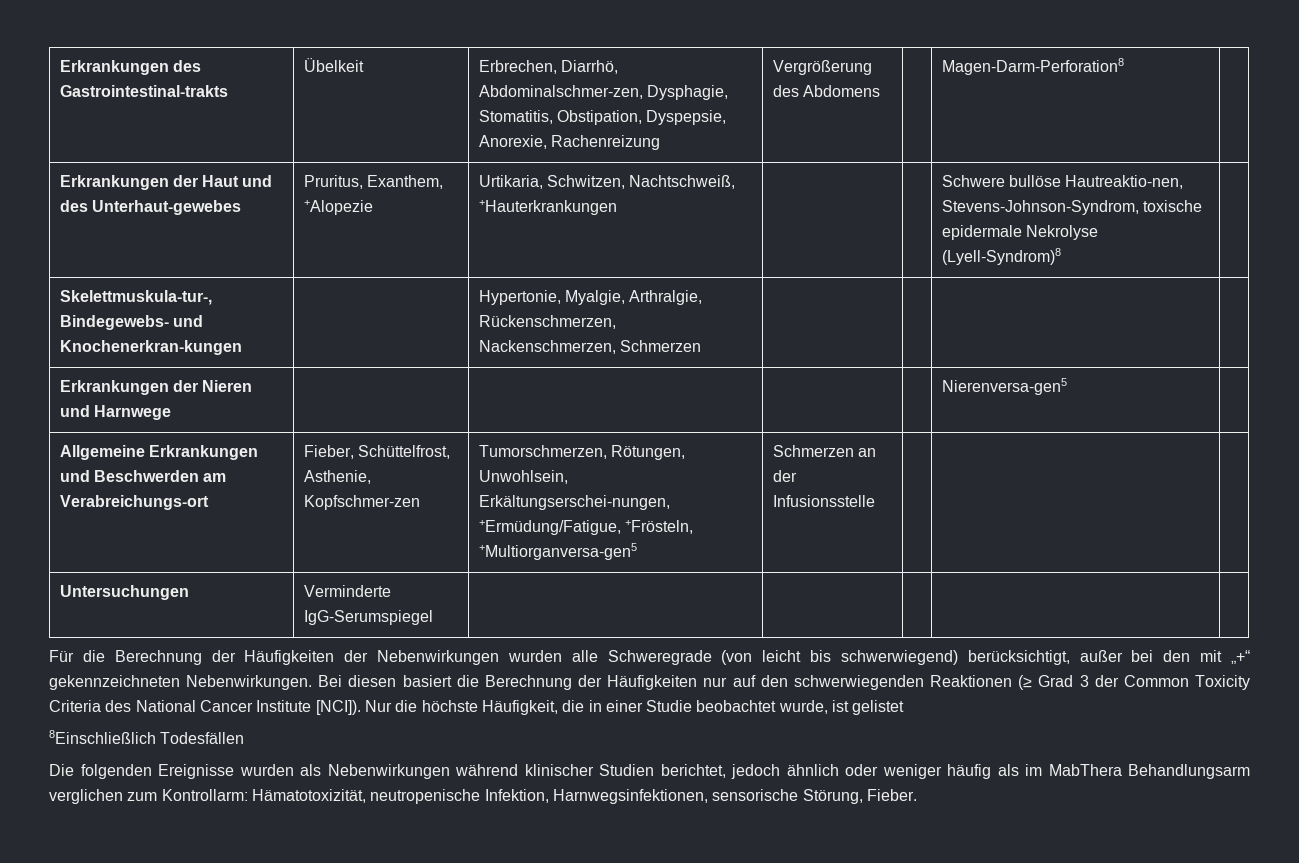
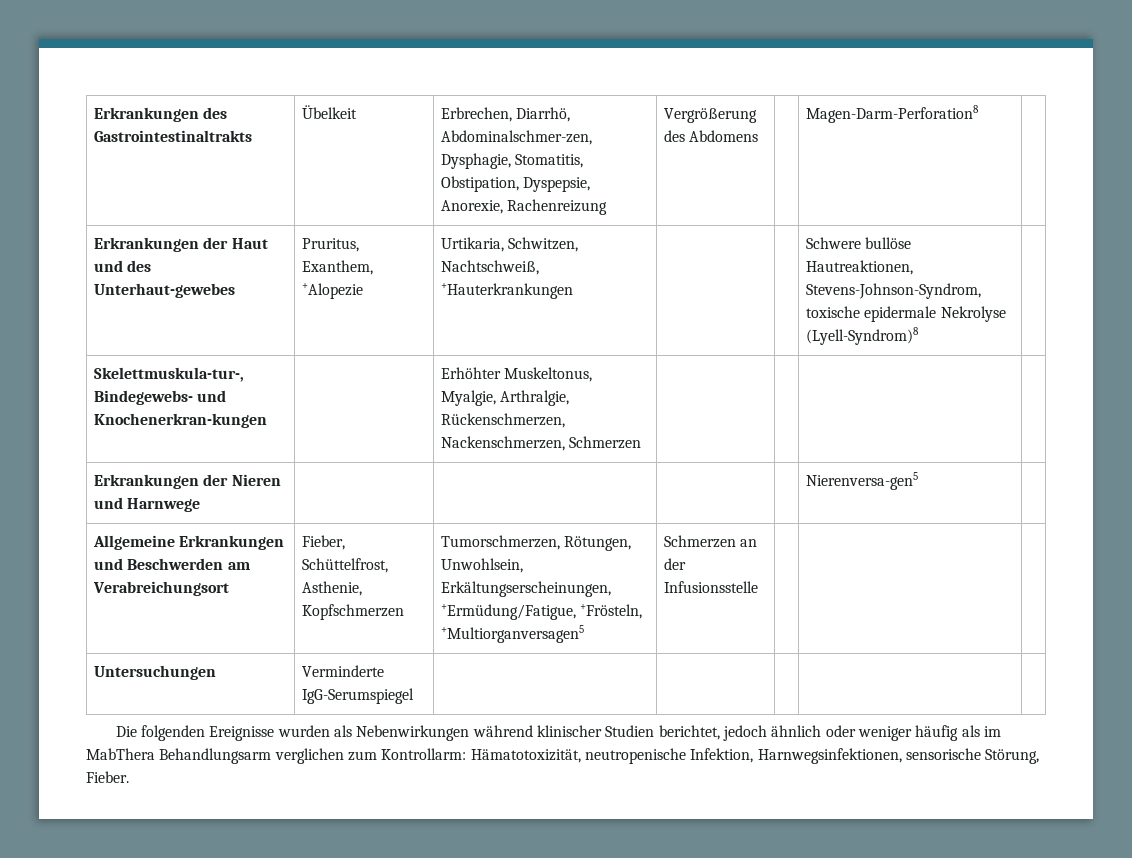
- Erkrankungen des Gastrointestinal-trakts | Übelkeit | Erbrechen, Diarrhö, Abdominalschmer-zen, Dysphagie, Stomatitis, Obstipation, Dyspepsie, Anorexie, Rachenreizung | Vergrößerung des Abdomens | | Magen-Darm-Perforation8 |
+ Erkrankungen des Gastrointestinaltrakts | Übelkeit | Erbrechen, Diarrhö, Abdominalschmer-zen, Dysphagie, Stomatitis, Obstipation, Dyspepsie, Anorexie, Rachenreizung | Vergrößerung des Abdomens | | Magen-Darm-Perforation8 |
- Erkrankungen der Haut und des Unterhaut-gewebes | Pruritus, Exanthem, +Alopezie | Urtikaria, Schwitzen, Nachtschweiß, +Hauterkrankungen | | | Schwere bullöse Hautreaktio-nen, Stevens-Johnson-Syndrom, toxische epidermale Nekrolyse (Lyell-Syndrom)8 |
+ Erkrankungen der Haut und des Unterhaut-gewebes | Pruritus, Exanthem, +Alopezie | Urtikaria, Schwitzen, Nachtschweiß, +Hauterkrankungen | | | Schwere bullöse Hautreaktionen, Stevens-Johnson-Syndrom, toxische epidermale Nekrolyse (Lyell-Syndrom)8 |
- Skelettmuskula-tur-, Bindegewebs- und Knochenerkran-kungen | | Hypertonie, Myalgie, Arthralgie, Rückenschmerzen, Nackenschmerzen, Schmerzen | | | |
+ Skelettmuskula-tur-, Bindegewebs- und Knochenerkran-kungen | | Erhöhter Muskeltonus, Myalgie, Arthralgie, Rückenschmerzen, Nackenschmerzen, Schmerzen | | | |
- Allgemeine Erkrankungen und Beschwerden am Verabreichungs-ort | Fieber, Schüttelfrost, Asthenie, Kopfschmer-zen | Tumorschmerzen, Rötungen, Unwohlsein, Erkältungserschei-nungen, +Ermüdung/Fatigue, +Frösteln, +Multiorganversa-gen5 | Schmerzen an der Infusionsstelle | | |
+ Allgemeine Erkrankungen und Beschwerden am Verabreichungsort | Fieber, Schüttelfrost, Asthenie, Kopfschmerzen | Tumorschmerzen, Rötungen, Unwohlsein, Erkältungserscheinungen, +Ermüdung/Fatigue, +Frösteln, +Multiorganversagen5 | Schmerzen an der Infusionsstelle | | |
- Für die Berechnung der Häufigkeiten der Nebenwirkungen wurden alle Schweregrade (von leicht bis schwerwiegend) berücksichtigt, außer bei den mit „+“ gekennzeichneten Nebenwirkungen. Bei diesen basiert die Berechnung der Häufigkeiten nur auf den schwerwiegenden Reaktionen (≥ Grad 3 der Common Toxicity Criteria des National Cancer Institute [NCI]). Nur die höchste Häufigkeit, die in einer Studie beobachtet wurde, ist gelistet
- 8Einschließlich Todesfällen

